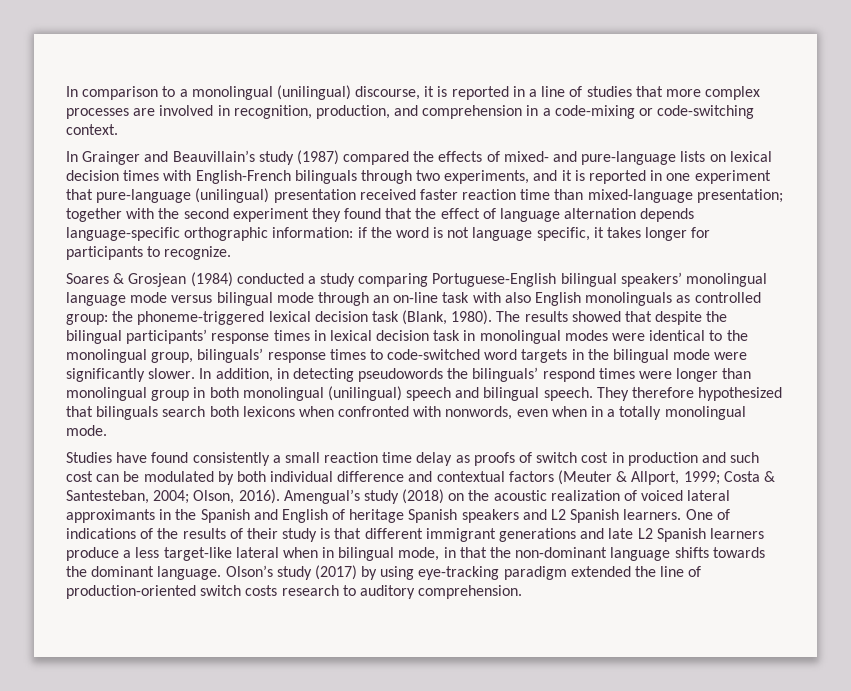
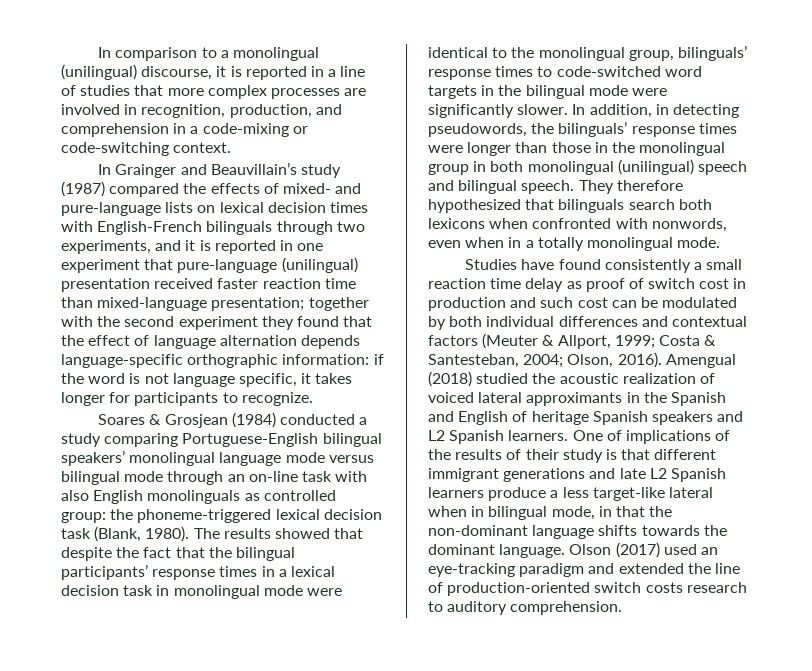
- The results showed that despite the bilingual participants’ response times in lexical decision task in monolingual modes were identical to the monolingual group, bilinguals’ response times to code-switched word targets in the bilingual mode were significantly slower.
+ The results showed that despite the fact that the bilingual participants’ response times in a lexical decision task in monolingual mode were identical to the monolingual group, bilinguals’ response times to code-switched word targets in the bilingual mode were significantly slower.
- In addition, in detecting pseudowords the bilinguals’ respond times were longer than monolingual group in both monolingual (unilingual) speech and bilingual speech.
+ In addition, in detecting pseudowords, the bilinguals’ response times were longer than those in the monolingual group in both monolingual (unilingual) speech and bilingual speech.
- Studies have found consistently a small reaction time delay as proofs of switch cost in production and such cost can be modulated by both individual difference and contextual factors (Meuter & Allport, 1999; Costa & Santesteban, 2004; Olson, 2016).
+ Studies have found consistently a small reaction time delay as proof of switch cost in production and such cost can be modulated by both individual differences and contextual factors (Meuter & Allport, 1999; Costa & Santesteban, 2004; Olson, 2016).
- Amengual’s study (2018) on the acoustic realization of voiced lateral approximants in the Spanish and English of heritage Spanish speakers and L2 Spanish learners.
+ Amengual (2018) studied the acoustic realization of voiced lateral approximants in the Spanish and English of heritage Spanish speakers and L2 Spanish learners.
- One of indications of the results of their study is that different immigrant generations and late L2 Spanish learners produce a less target-like lateral when in bilingual mode, in that the non-dominant language shifts towards the dominant language.
+ One of implications of the results of their study is that different immigrant generations and late L2 Spanish learners produce a less target-like lateral when in bilingual mode, in that the non-dominant language shifts towards the dominant language.
- Olson’s study (2017) by using eye-tracking paradigm extended the line of production-oriented switch costs research to auditory comprehension.
+ Olson (2017) used an eye-tracking paradigm and extended the line of production-oriented switch costs research to auditory comprehension.

